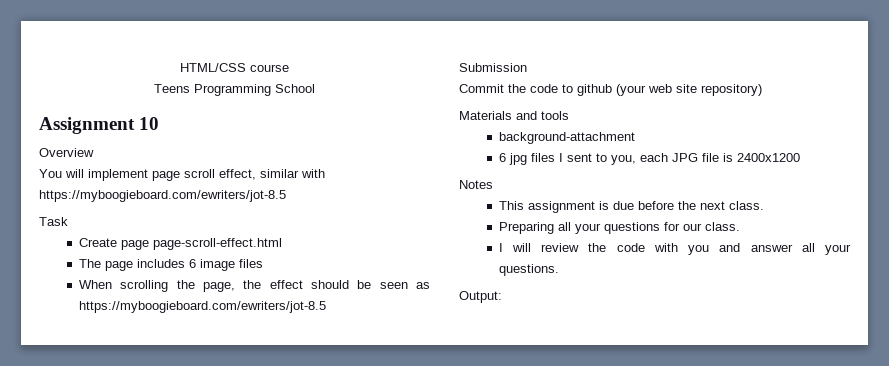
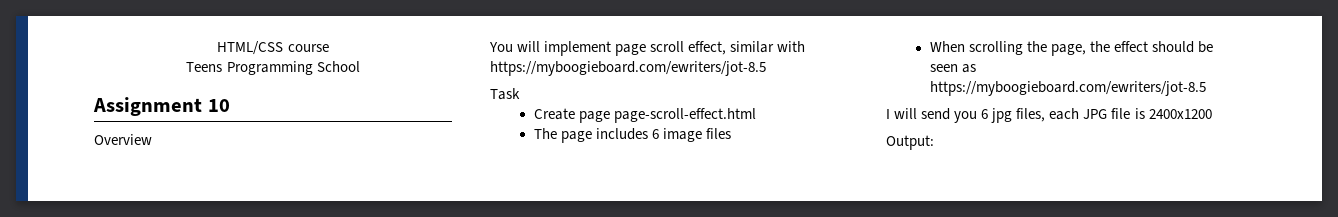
- Submission
- Commit the code to github (your web site repository)
- Materials and tools
- background-attachment
- 6 jpg files I sent to you, each JPG file is 2400x1200
+ I will send you 6 jpg files, each JPG file is 2400x1200
- Notes
- This assignment is due before the next class.
- Preparing all your questions for our class.
- I will review the code with you and answer all your questions.

